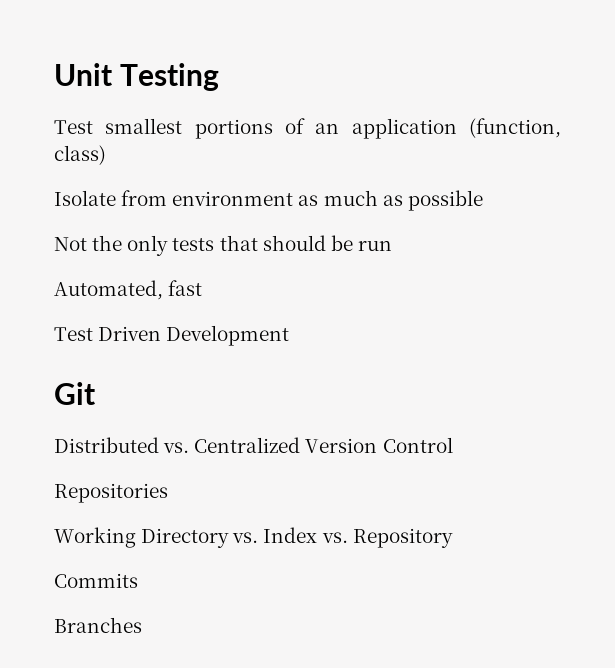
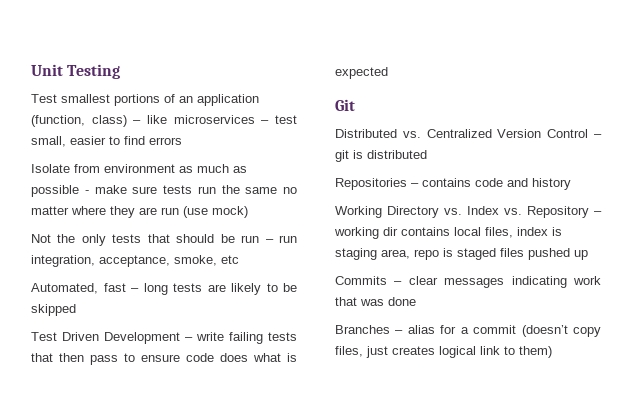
- Test smallest portions of an application (function, class)
+ Test smallest portions of an application (function, class) – like microservices – test small, easier to find errors
- Isolate from environment as much as possible
+ Isolate from environment as much as possible - make sure tests run the same no matter where they are run (use mock)
- Not the only tests that should be run
- Automated, fast
- Test Driven Development
+ Not the only tests that should be run – run integration, acceptance, smoke, etc
+ Automated, fast – long tests are likely to be skipped
+ Test Driven Development – write failing tests that then pass to ensure code does what is expected
- Distributed vs. Centralized Version Control
- Repositories
+ Distributed vs. Centralized Version Control – git is distributed
+ Repositories – contains code and history
- Working Directory vs. Index vs. Repository
- Commits
- Branches
+ Working Directory vs. Index vs. Repository – working dir contains local files, index is staging area, repo is staged files pushed up
+ Commits – clear messages indicating work that was done
+ Branches – alias for a commit (doesn’t copy files, just creates logical link to them)

